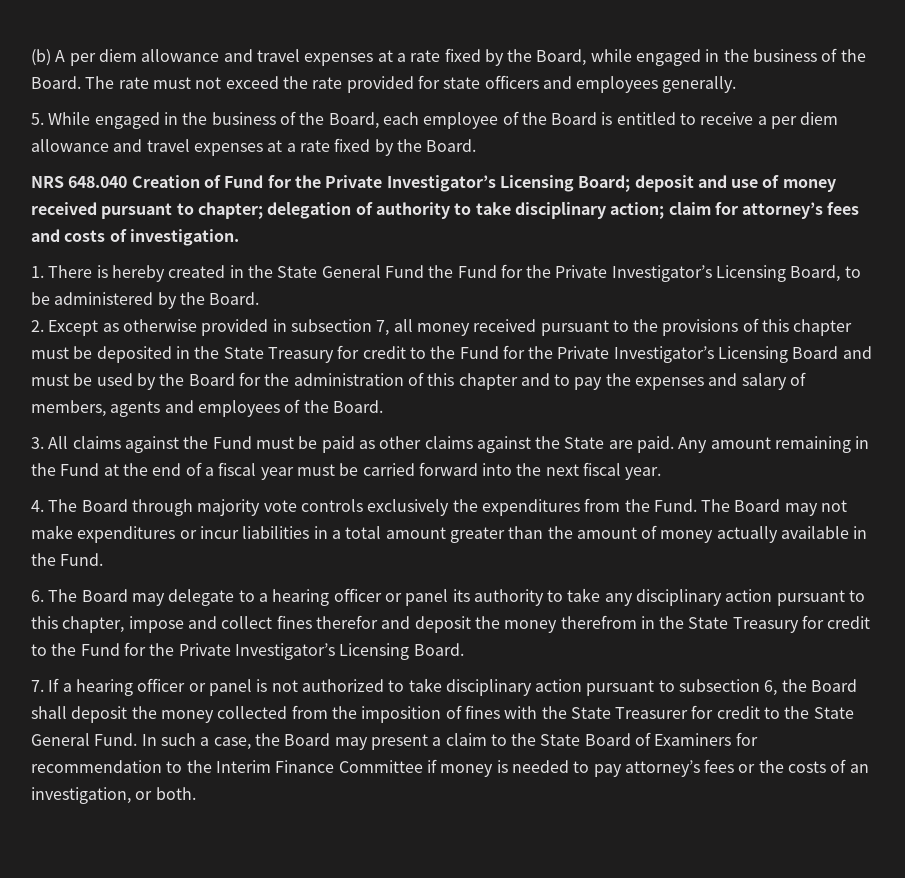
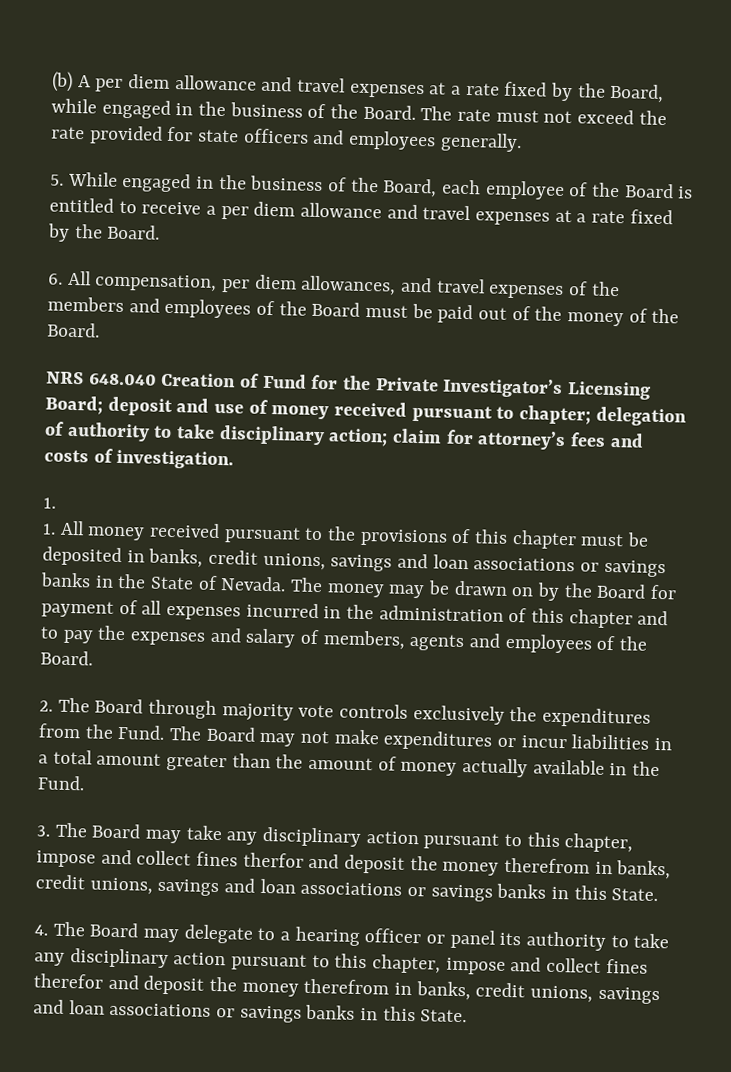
+ 6. All compensation, per diem allowances, and travel expenses of the members and employees of the Board must be paid out of the money of the Board.
  claim for attorney’s fees and costs of investigation.
- 1. There is hereby created in the State General Fund the Fund for the Private Investigator’s Licensing Board, to be administered by the Board.
- 2. Except as otherwise provided in subsection 7, all money received pursuant to the provisions of this chapter must be deposited in the State Treasury for credit to the Fund for the Private Investigator’s Licensing Board and must be used by the Board for the administration of this chapter and to pay the expenses and salary of members, agents and employees of the Board.
+ 1.
+ 1. All money received pursuant to the provisions of this chapter must be deposited in banks, credit unions, savings and loan associations or savings banks in the State of Nevada. The money may be drawn on by the Board for payment of all expenses incurred in the administration of this chapter and to pay the expenses and salary of members, agents and employees of the Board.
- 3. All claims against the Fund must be paid as other claims against the State are paid. Any amount remaining in the Fund at the end of a fiscal year must be carried forward into the next fiscal year.
- 4. The Board through majority vote controls exclusively the expenditures from the Fund.
+ 2. The Board through majority vote controls exclusively the expenditures from the Fund.
- 6. The Board may delegate to a hearing officer or panel its authority to take any disciplinary action pursuant to this chapter, impose and collect fines therefor and deposit the money therefrom in the State Treasury for credit to the Fund for the Private Investigator’s Licensing Board.
- 7. If a hearing officer or panel is not authorized to take disciplinary action pursuant to subsection 6, the Board shall deposit the money collected from the imposition of fines with the State Treasurer for credit to the State General Fund. In such a case, the Board may present a claim to the State Board of Examiners for recommendation to the Interim Finance Committee if money is needed to pay attorney’s fees or the costs of an investigation, or both.
+ 3. The Board may take any disciplinary action pursuant to this chapter, impose and collect fines therfor and deposit the money therefrom in banks, credit unions, savings and loan associations or savings banks in this State.
+ 4. The Board may delegate to a hearing officer or panel its authority to take any disciplinary action pursuant to this chapter, impose and collect fines therefor and deposit the money therefrom in banks, credit unions, savings and loan associations or savings banks in this State.

